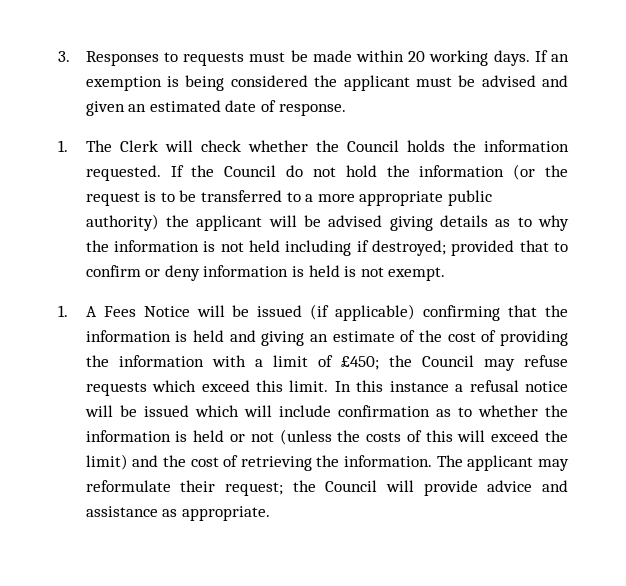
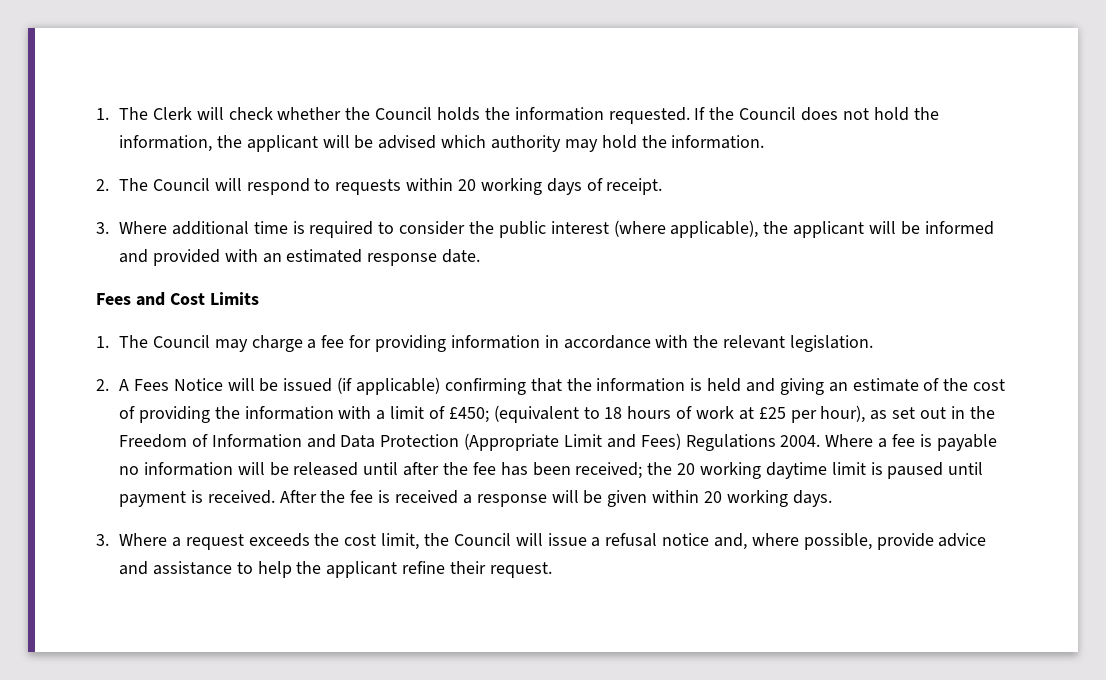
- 3. Responses to requests must be made within 20 working days. If an exemption is being considered the applicant must be advised and given an estimated date of response.
- If the Council do not hold the information (or the request is to be transferred to a more appropriate public authority) the applicant will be advised giving details as to why the information is not held including if destroyed; provided that to confirm or deny information is held is not exempt.
- 1. A Fees Notice will be issued (if applicable) confirming that the information is held and giving an estimate of the cost of providing the information with a limit of £450; the Council may refuse requests which exceed this limit. In this instance a refusal notice will be issued which will include confirmation as to whether the information is held or not (unless the costs of this will exceed the limit) and the cost of retrieving the information. The applicant may reformulate their request; the Council will provide advice and assistance as appropriate.
+ If the Council does not hold the information, the applicant will be advised which authority may hold the information.
+ 2. The Council will respond to requests within 20 working days of receipt.
+ 3. Where additional time is required to consider the public interest (where applicable), the applicant will be informed and provided with an estimated response date.
+ Fees and Cost Limits
+ 1. The Council may charge a fee for providing information in accordance with the relevant legislation.
+ 2. A Fees Notice will be issued (if applicable) confirming that the information is held and giving an estimate of the cost of providing the information with a limit of £450; (equivalent to 18 hours of work at £25 per hour), as set out in the Freedom of Information and Data Protection (Appropriate Limit and Fees) Regulations 2004. Where a fee is payable no information will be released until after the fee has been received; the 20 working daytime limit is paused until payment is received. After the fee is received a response will be given within 20 working days.
+ 3. Where a request exceeds the cost limit, the Council will issue a refusal notice and, where possible, provide advice and assistance to help the applicant refine their request.

